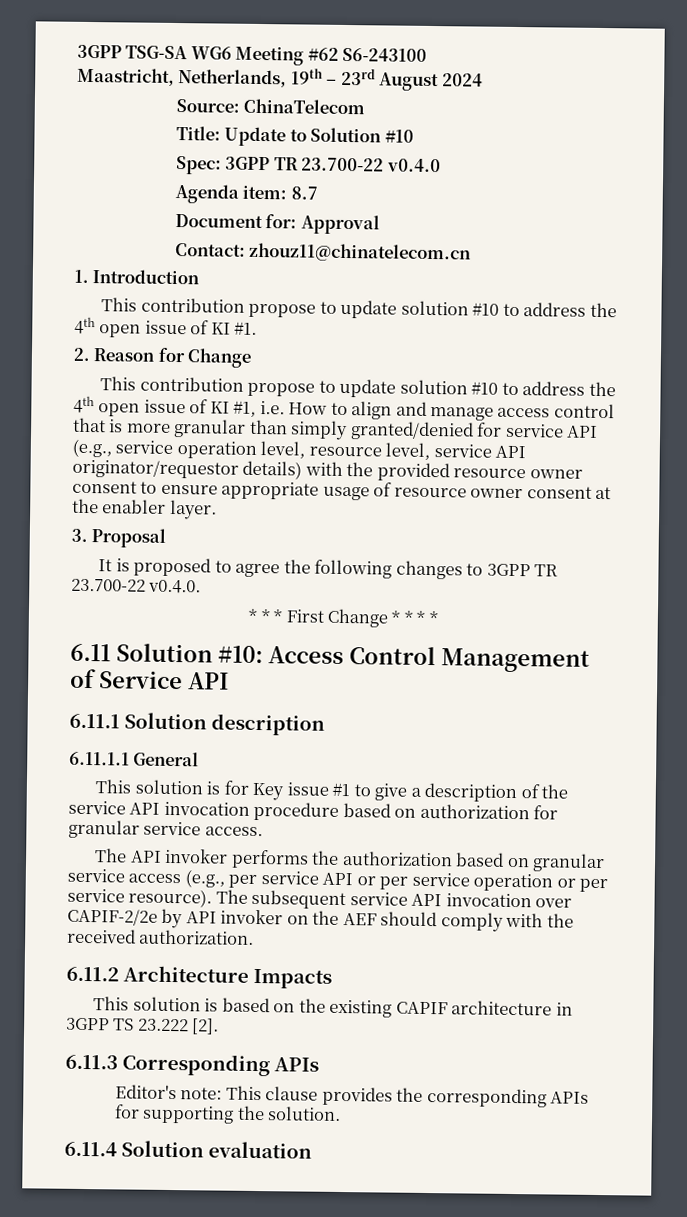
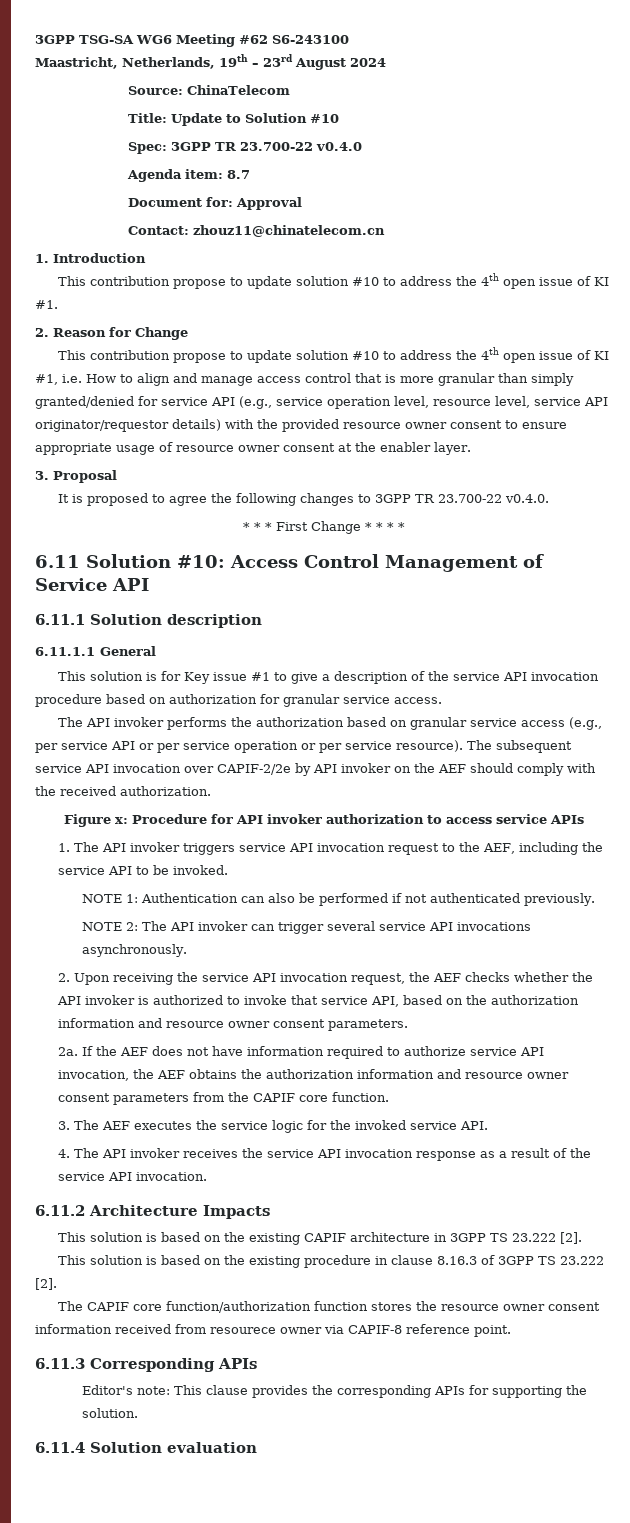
+ Figure x: Procedure for API invoker authorization to access service APIs
+ 1. The API invoker triggers service API invocation request to the AEF, including the service API to be invoked.
+ NOTE 1: Authentication can also be performed if not authenticated previously.
+ NOTE 2: The API invoker can trigger several service API invocations asynchronously.
+ 2. Upon receiving the service API invocation request, the AEF checks whether the API invoker is authorized to invoke that service API, based on the authorization information and resource owner consent parameters.
+ 2a. If the AEF does not have information required to authorize service API invocation, the AEF obtains the authorization information and resource owner consent parameters from the CAPIF core function.
+ 3. The AEF executes the service logic for the invoked service API.
+ 4. The API invoker receives the service API invocation response as a result of the service API invocation.
+ This solution is based on the existing procedure in clause 8.16.3 of 3GPP TS 23.222 [2].
+ The CAPIF core function/authorization function stores the resource owner consent information received from resourece owner via CAPIF-8 reference point.

